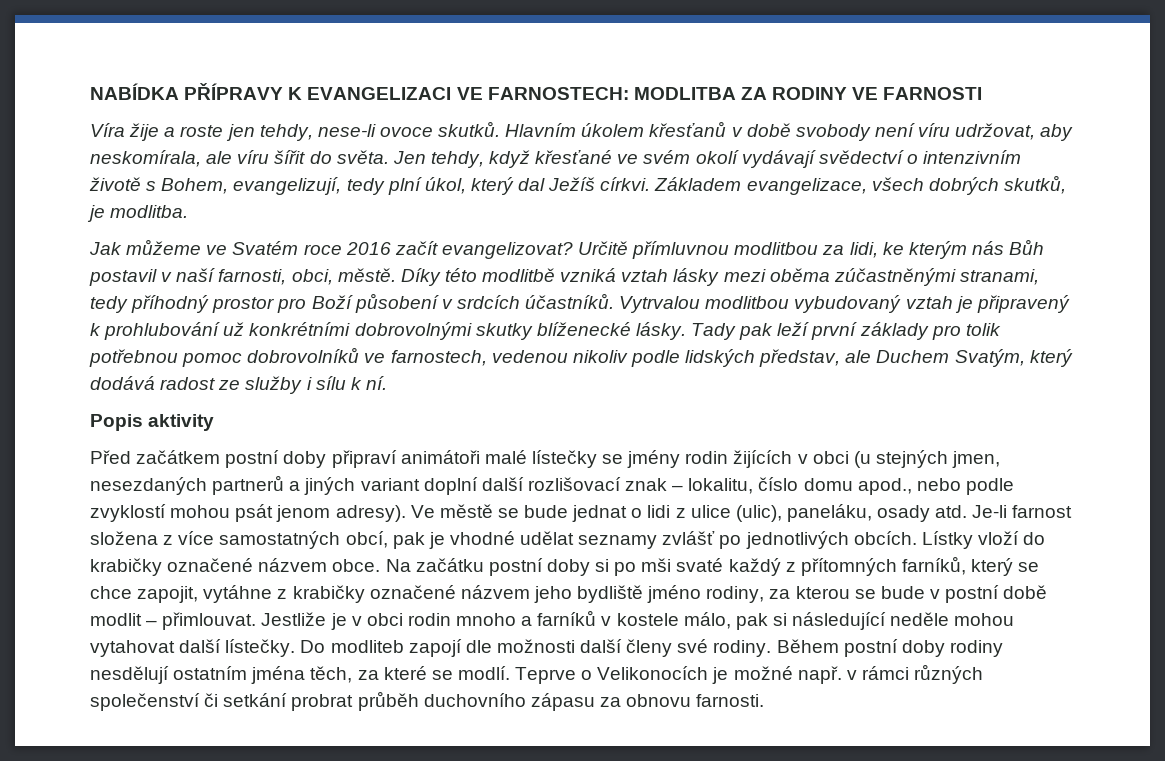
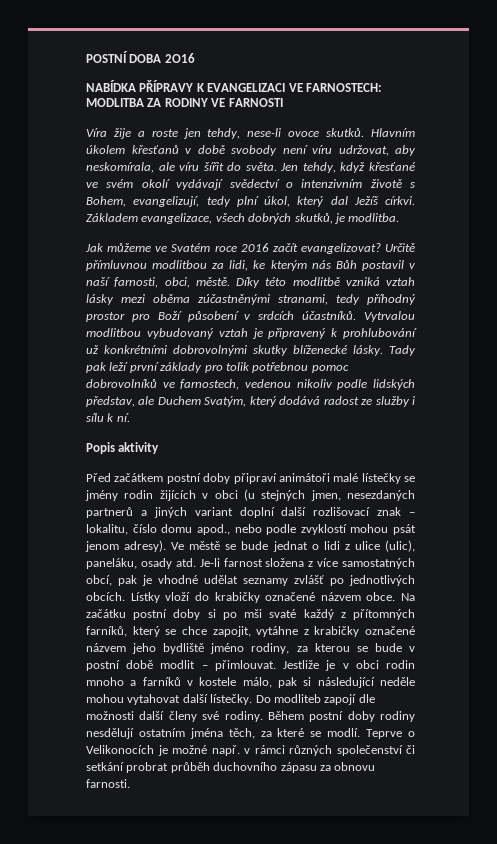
+ POSTNÍ DOBA 2O16

